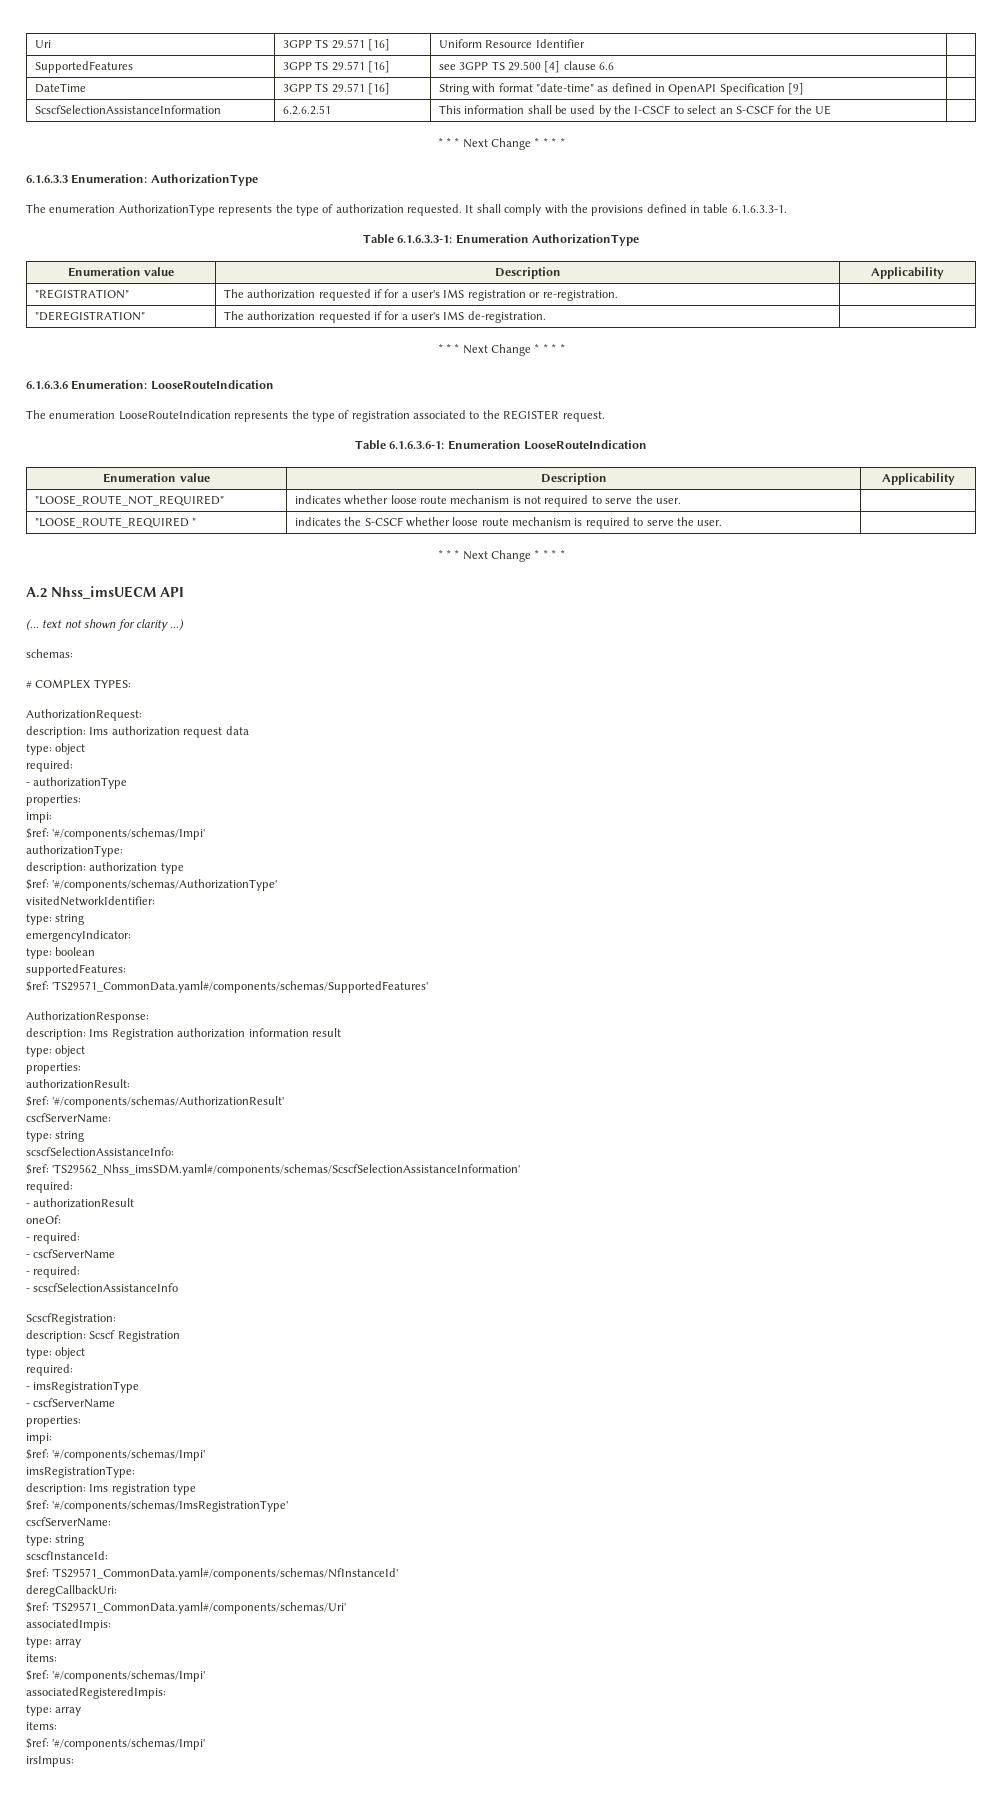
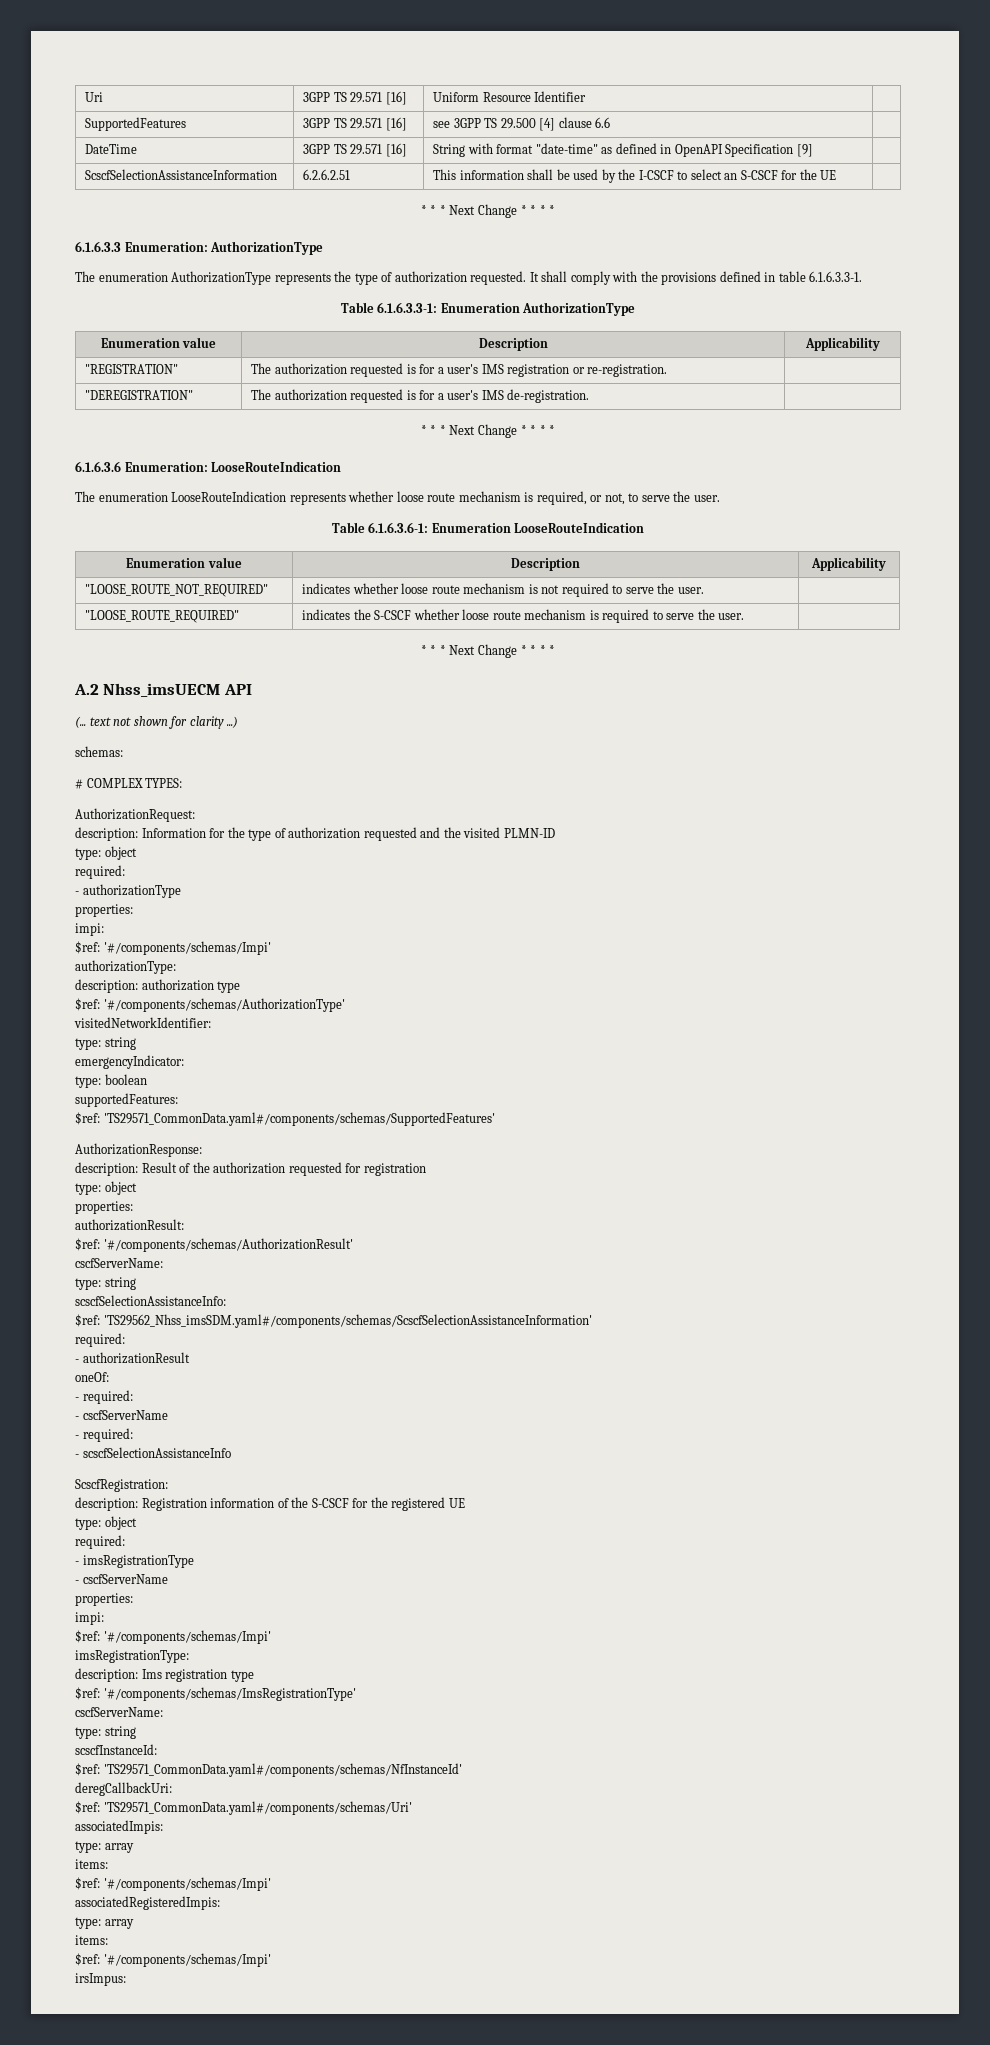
- "REGISTRATION" | The authorization requested if for a user's IMS registration or re-registration. |
+ "REGISTRATION" | The authorization requested is for a user's IMS registration or re-registration. |
- "DEREGISTRATION" | The authorization requested if for a user's IMS de-registration. |
+ "DEREGISTRATION" | The authorization requested is for a user's IMS de-registration. |
- The enumeration LooseRouteIndication represents the type of registration associated to the REGISTER request.
+ The enumeration LooseRouteIndication represents whether loose route mechanism is required, or not, to serve the user.
- "LOOSE_ROUTE_REQUIRED " | indicates the S-CSCF whether loose route mechanism is required to serve the user. |
+ "LOOSE_ROUTE_REQUIRED" | indicates the S-CSCF whether loose route mechanism is required to serve the user. |
- description: Ims authorization request data
+ description: Information for the type of authorization requested and the visited PLMN-ID
- description: Ims Registration authorization information result
+ description: Result of the authorization requested for registration
- description: Scscf Registration
+ description: Registration information of the S-CSCF for the registered UE

